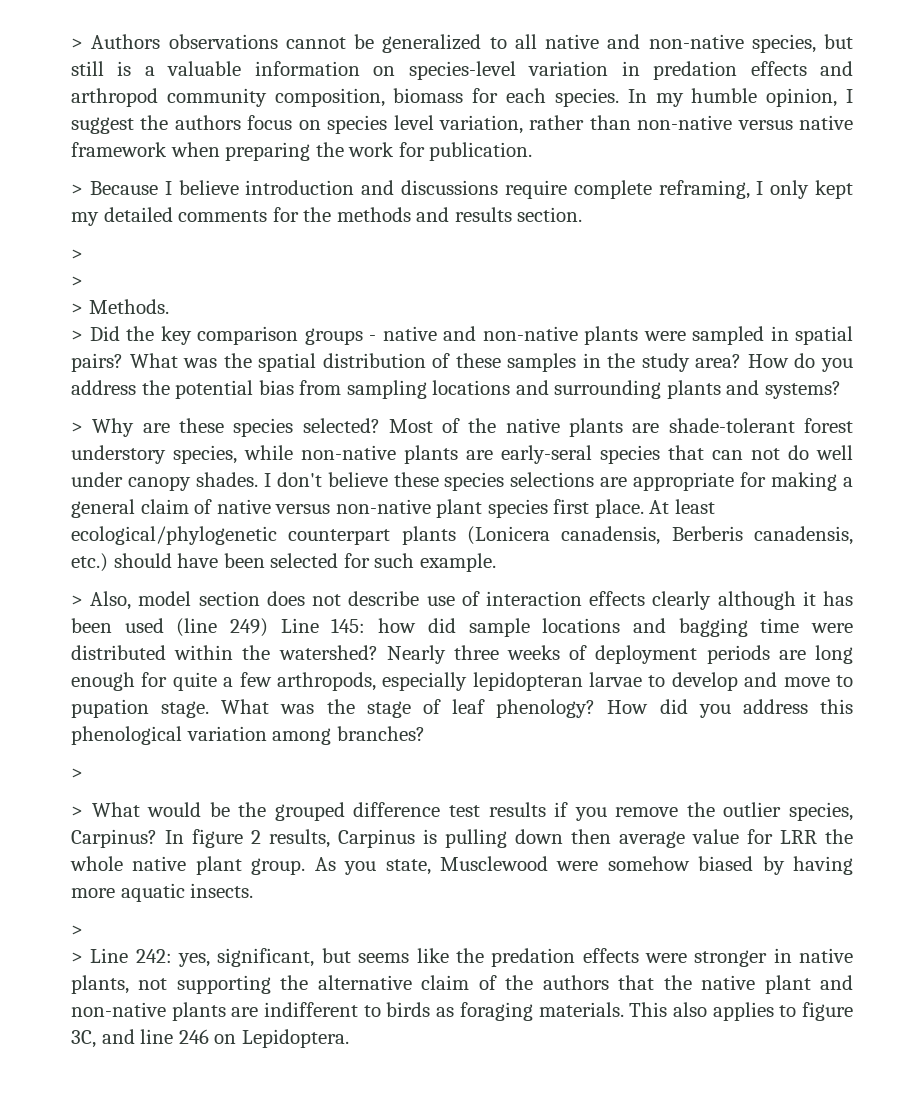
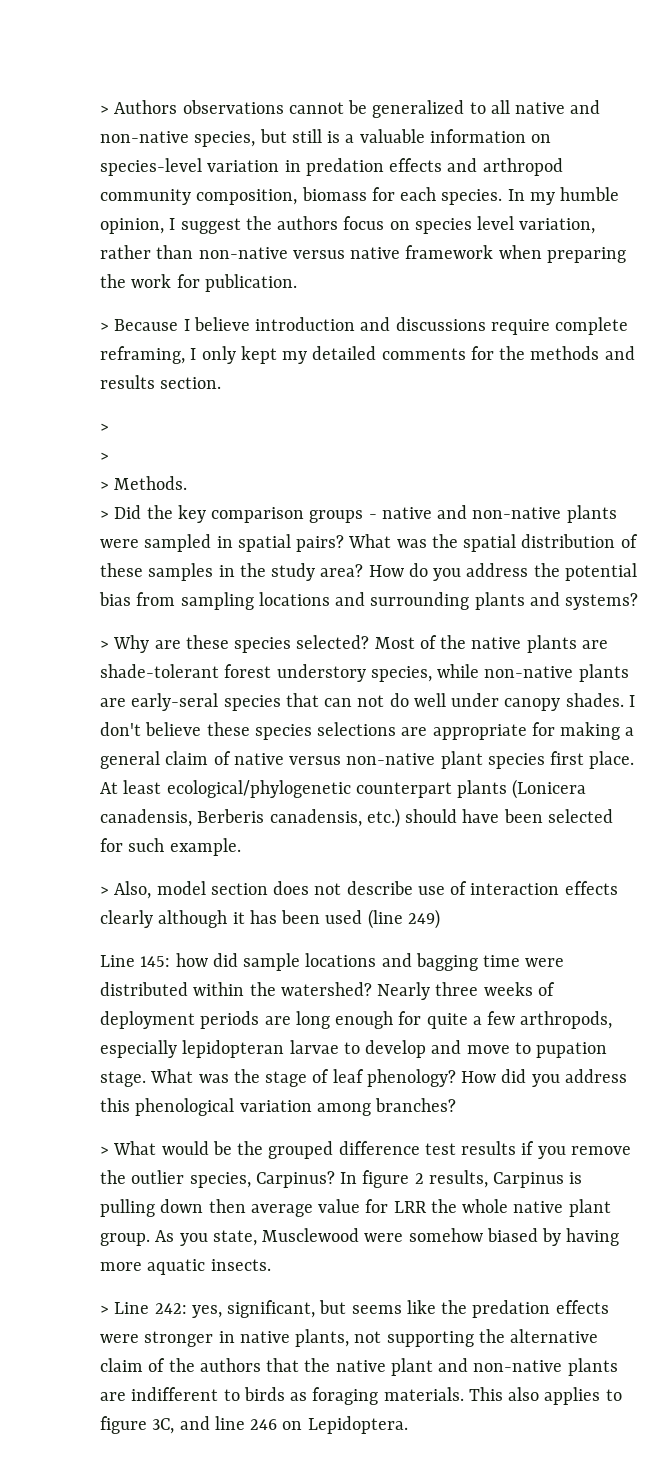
- > Also, model section does not describe use of interaction effects clearly although it has been used (line 249) Line 145: how did sample locations and bagging time were distributed within the watershed?
+ > Also, model section does not describe use of interaction effects clearly although it has been used (line 249)
+ Line 145: how did sample locations and bagging time were distributed within the watershed?
  How did you address this phenological variation among branches?
- >
  As you state, Musclewood were somehow biased by having more aquatic insects.
- >

